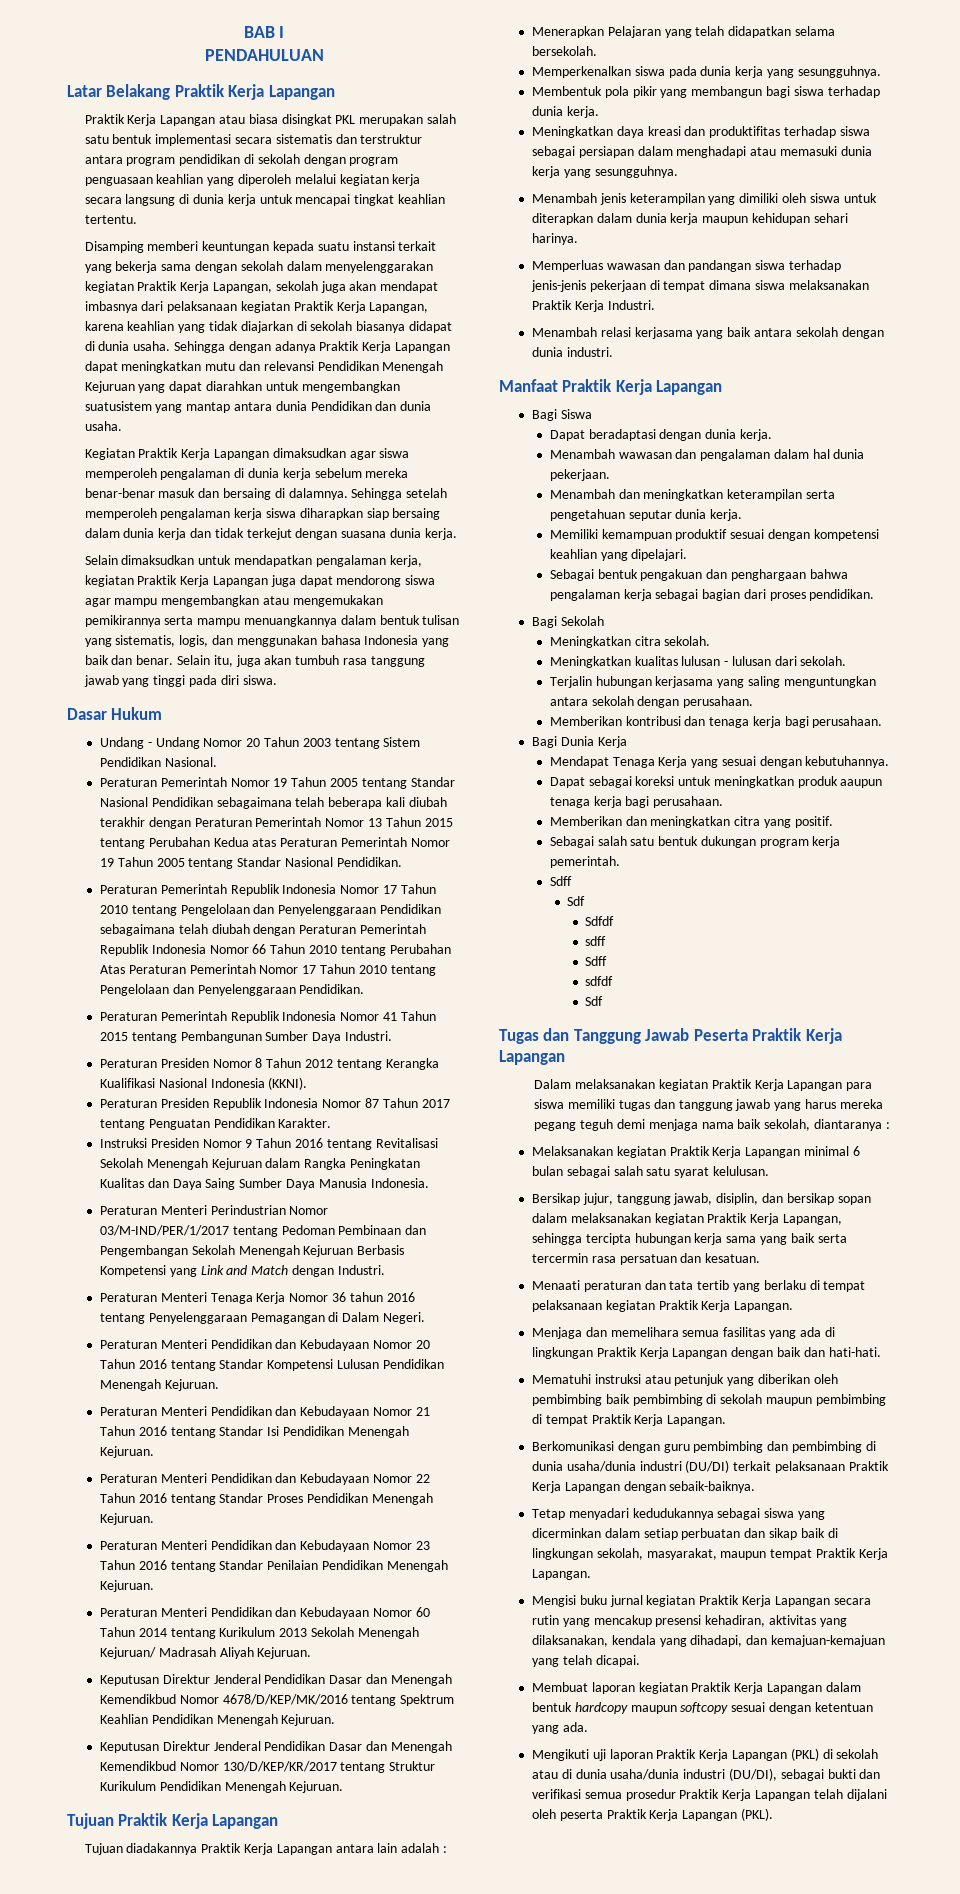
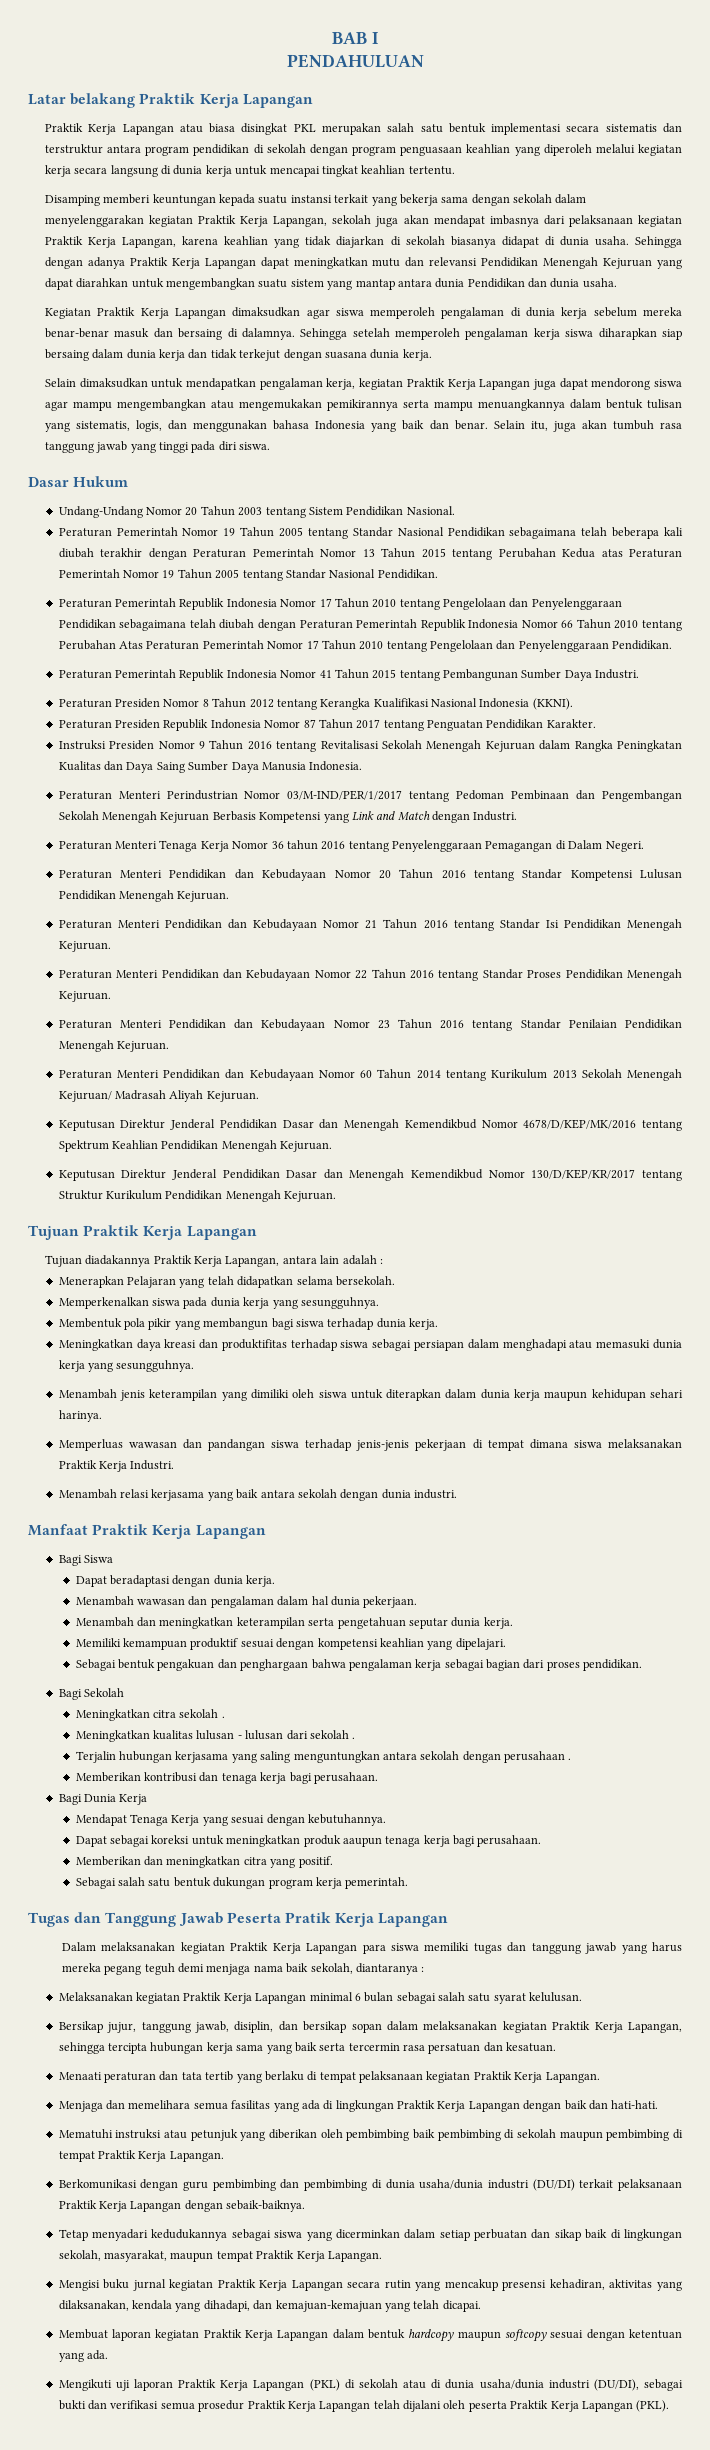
- Latar Belakang Praktik Kerja Lapangan
+ Latar belakang Praktik Kerja Lapangan
- Sehingga dengan adanya Praktik Kerja Lapangan dapat meningkatkan mutu dan relevansi Pendidikan Menengah Kejuruan yang dapat diarahkan untuk mengembangkan suatusistem yang mantap antara dunia Pendidikan dan dunia usaha.
+ Sehingga dengan adanya Praktik Kerja Lapangan dapat meningkatkan mutu dan relevansi Pendidikan Menengah Kejuruan yang dapat diarahkan untuk mengembangkan suatu sistem yang mantap antara dunia Pendidikan dan dunia usaha.
- Undang - Undang Nomor 20 Tahun 2003 tentang Sistem Pendidikan Nasional.
+ Undang-Undang Nomor 20 Tahun 2003 tentang Sistem Pendidikan Nasional.
- Tujuan diadakannya Praktik Kerja Lapangan antara lain adalah :
+ Tujuan diadakannya Praktik Kerja Lapangan, antara lain adalah :
- Meningkatkan citra sekolah.
+ Meningkatkan citra sekolah .
- Meningkatkan kualitas lulusan - lulusan dari sekolah.
+ Meningkatkan kualitas lulusan - lulusan dari sekolah .
- Terjalin hubungan kerjasama yang saling menguntungkan antara sekolah dengan perusahaan.
+ Terjalin hubungan kerjasama yang saling menguntungkan antara sekolah dengan perusahaan .
  Sebagai salah satu bentuk dukungan program kerja pemerintah.
- Sdff
- Sdf
- Sdfdf
- sdff
- Sdff
- sdfdf
- Sdf
- Tugas dan Tanggung Jawab Peserta Praktik Kerja Lapangan
+ Tugas dan Tanggung Jawab Peserta Pratik Kerja Lapangan

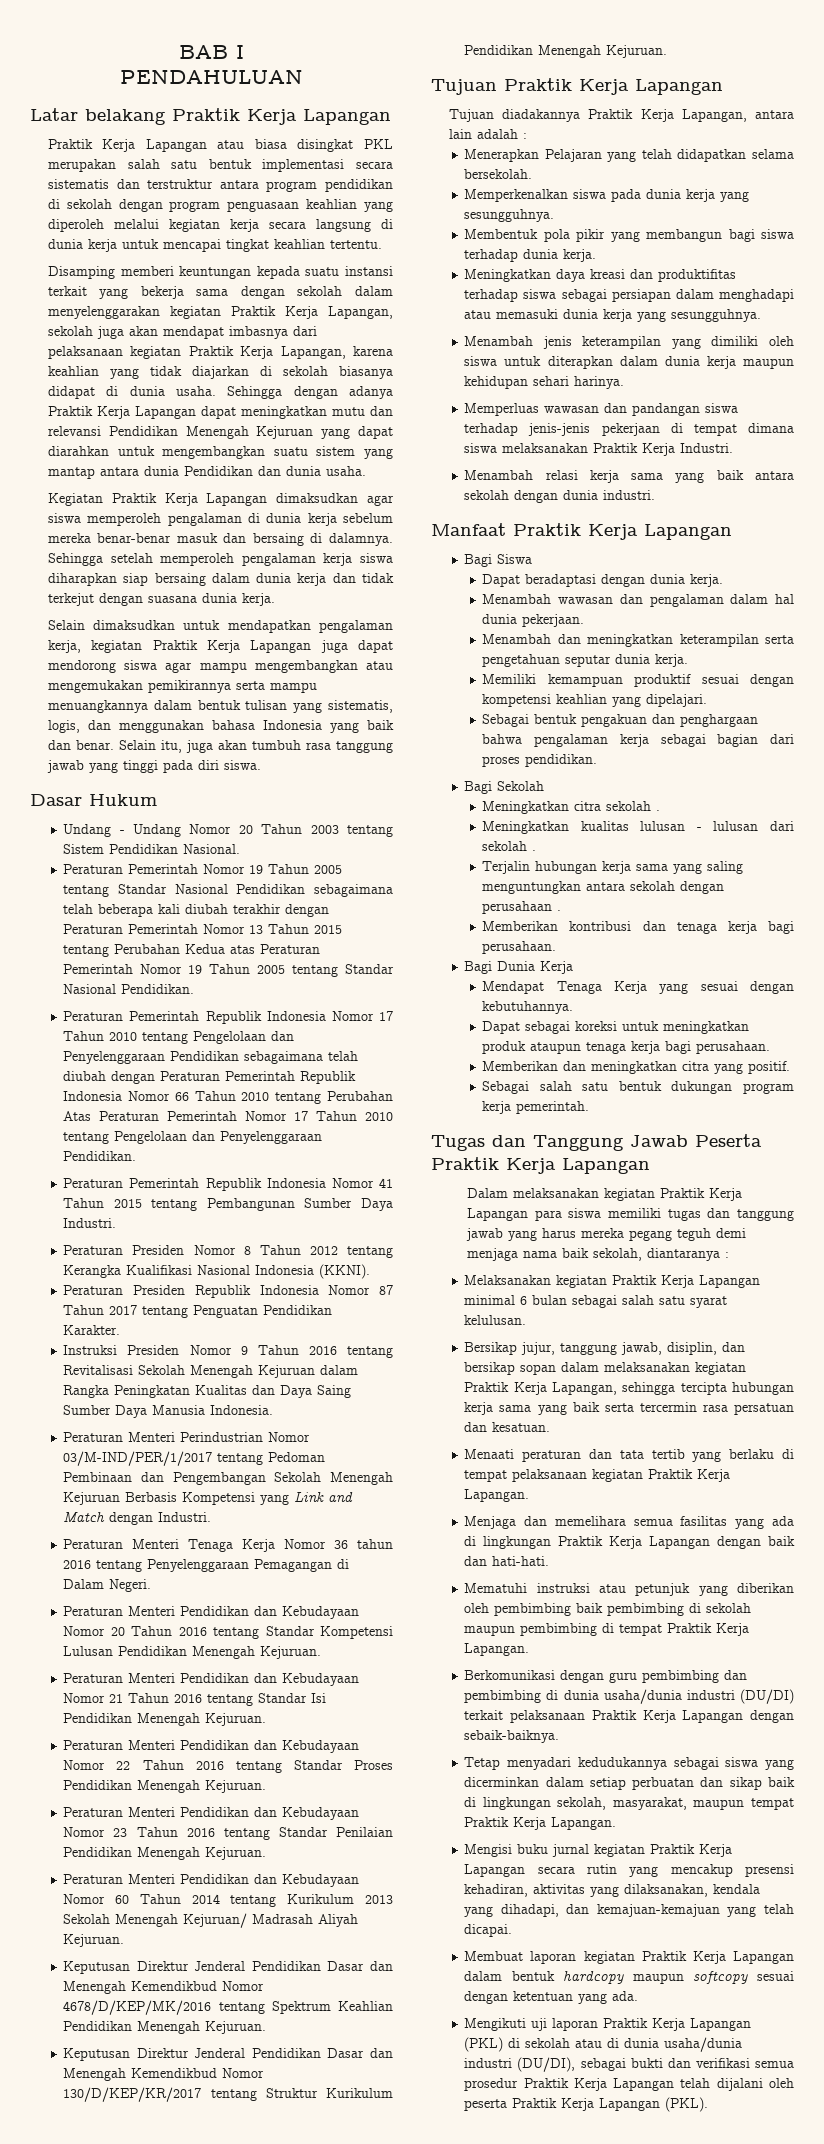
- Undang-Undang Nomor 20 Tahun 2003 tentang Sistem Pendidikan Nasional.
+ Undang - Undang Nomor 20 Tahun 2003 tentang Sistem Pendidikan Nasional.
- Menambah relasi kerjasama yang baik antara sekolah dengan dunia industri.
+ Menambah relasi kerja sama yang baik antara sekolah dengan dunia industri.
- Terjalin hubungan kerjasama yang saling menguntungkan antara sekolah dengan perusahaan .
+ Terjalin hubungan kerja sama yang saling menguntungkan antara sekolah dengan perusahaan .
- Dapat sebagai koreksi untuk meningkatkan produk aaupun tenaga kerja bagi perusahaan.
+ Dapat sebagai koreksi untuk meningkatkan produk ataupun tenaga kerja bagi perusahaan.
- Tugas dan Tanggung Jawab Peserta Pratik Kerja Lapangan
+ Tugas dan Tanggung Jawab Peserta Praktik Kerja Lapangan

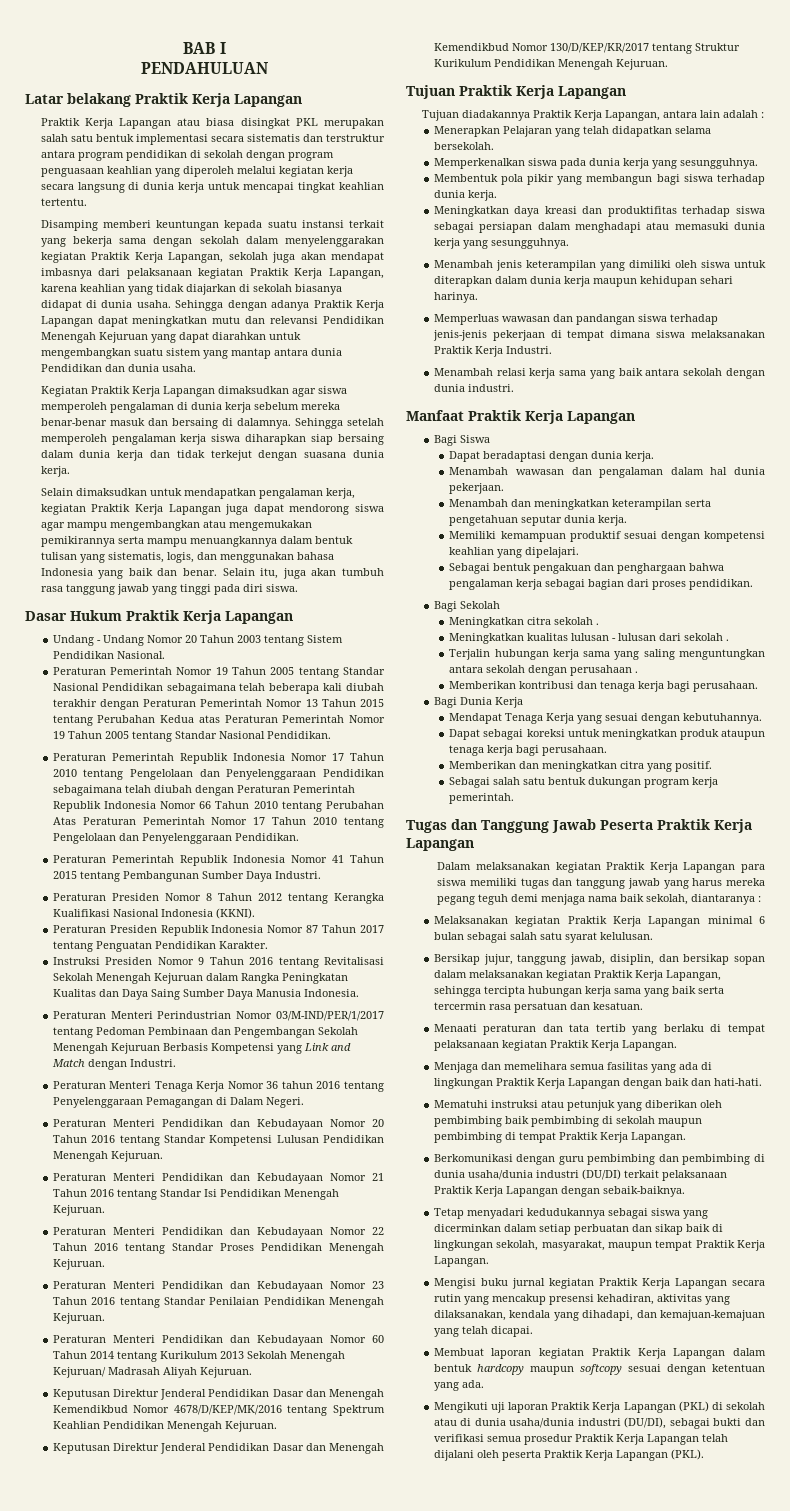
- Dasar Hukum
+ Dasar Hukum Praktik Kerja Lapangan

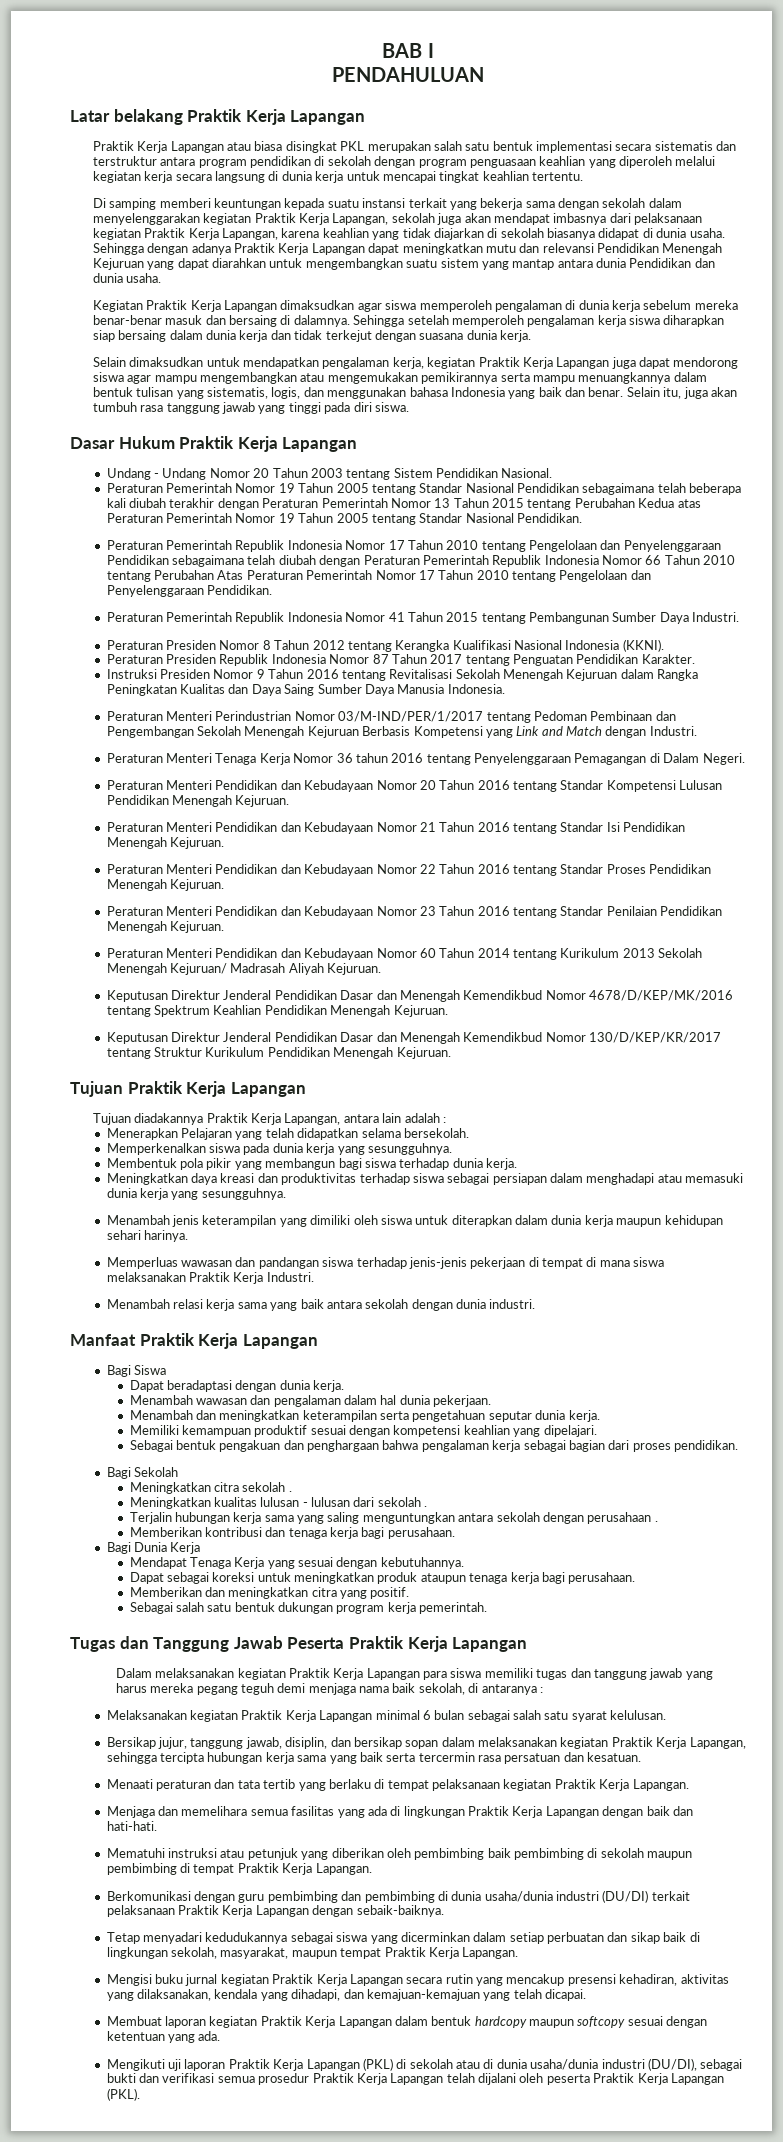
- Disamping memberi keuntungan kepada suatu instansi terkait yang bekerja sama dengan sekolah dalam menyelenggarakan kegiatan Praktik Kerja Lapangan, sekolah juga akan mendapat imbasnya dari pelaksanaan kegiatan Praktik Kerja Lapangan, karena keahlian yang tidak diajarkan di sekolah biasanya didapat di dunia usaha.
+ Di samping memberi keuntungan kepada suatu instansi terkait yang bekerja sama dengan sekolah dalam menyelenggarakan kegiatan Praktik Kerja Lapangan, sekolah juga akan mendapat imbasnya dari pelaksanaan kegiatan Praktik Kerja Lapangan, karena keahlian yang tidak diajarkan di sekolah biasanya didapat di dunia usaha.
- Meningkatkan daya kreasi dan produktifitas terhadap siswa sebagai persiapan dalam menghadapi atau memasuki dunia kerja yang sesungguhnya.
+ Meningkatkan daya kreasi dan produktivitas terhadap siswa sebagai persiapan dalam menghadapi atau memasuki dunia kerja yang sesungguhnya.
- Memperluas wawasan dan pandangan siswa terhadap jenis-jenis pekerjaan di tempat dimana siswa melaksanakan Praktik Kerja Industri.
+ Memperluas wawasan dan pandangan siswa terhadap jenis-jenis pekerjaan di tempat di mana siswa melaksanakan Praktik Kerja Industri.
- Dalam melaksanakan kegiatan Praktik Kerja Lapangan para siswa memiliki tugas dan tanggung jawab yang harus mereka pegang teguh demi menjaga nama baik sekolah, diantaranya :
+ Dalam melaksanakan kegiatan Praktik Kerja Lapangan para siswa memiliki tugas dan tanggung jawab yang harus mereka pegang teguh demi menjaga nama baik sekolah, di antaranya :

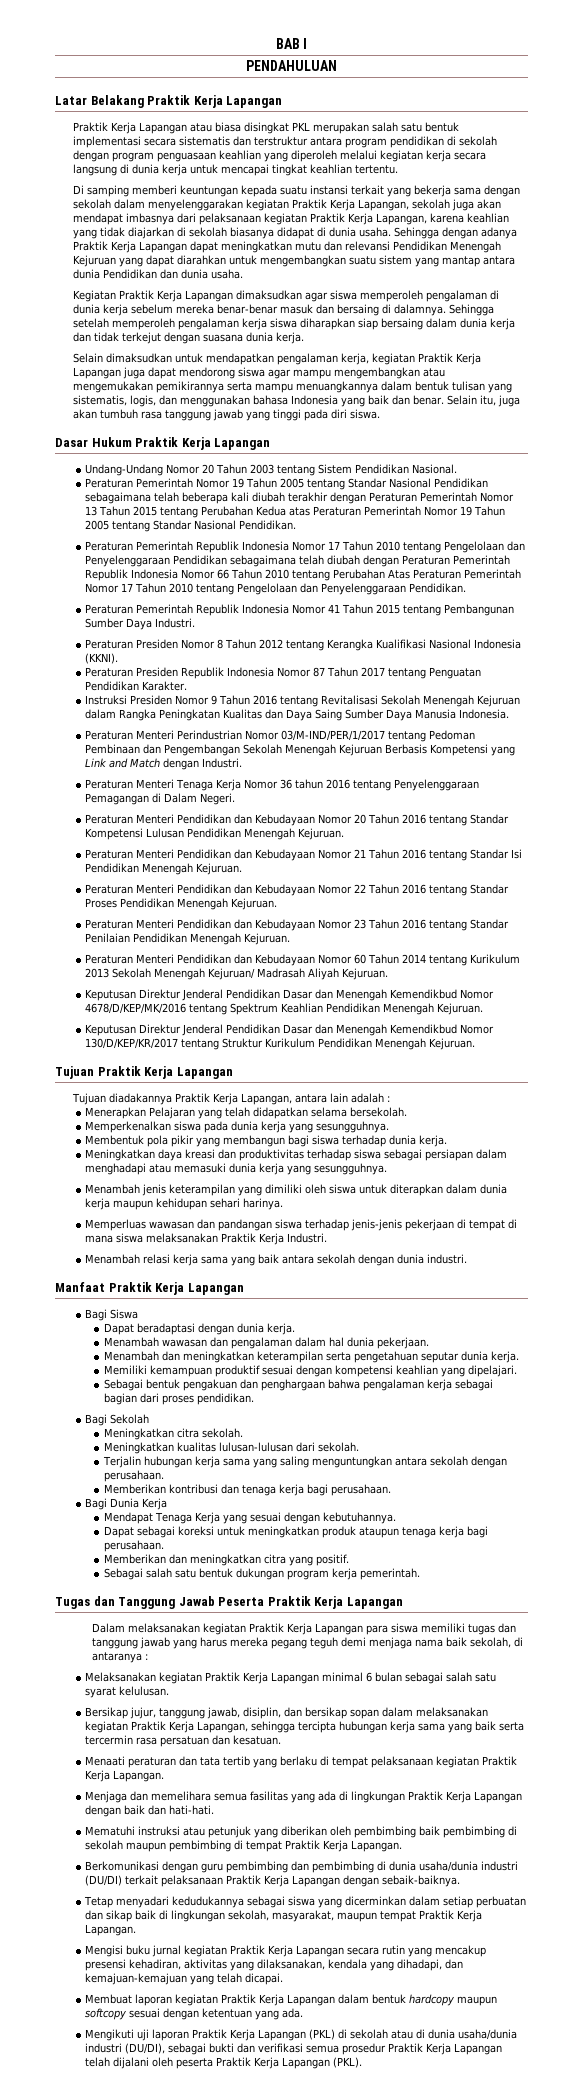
- Latar belakang Praktik Kerja Lapangan
+ Latar Belakang Praktik Kerja Lapangan
- Undang - Undang Nomor 20 Tahun 2003 tentang Sistem Pendidikan Nasional.
+ Undang-Undang Nomor 20 Tahun 2003 tentang Sistem Pendidikan Nasional.
- Meningkatkan citra sekolah .
+ Meningkatkan citra sekolah.
- Meningkatkan kualitas lulusan - lulusan dari sekolah .
+ Meningkatkan kualitas lulusan-lulusan dari sekolah.
- Terjalin hubungan kerja sama yang saling menguntungkan antara sekolah dengan perusahaan .
+ Terjalin hubungan kerja sama yang saling menguntungkan antara sekolah dengan perusahaan.

